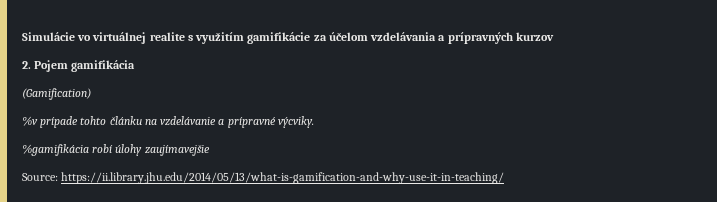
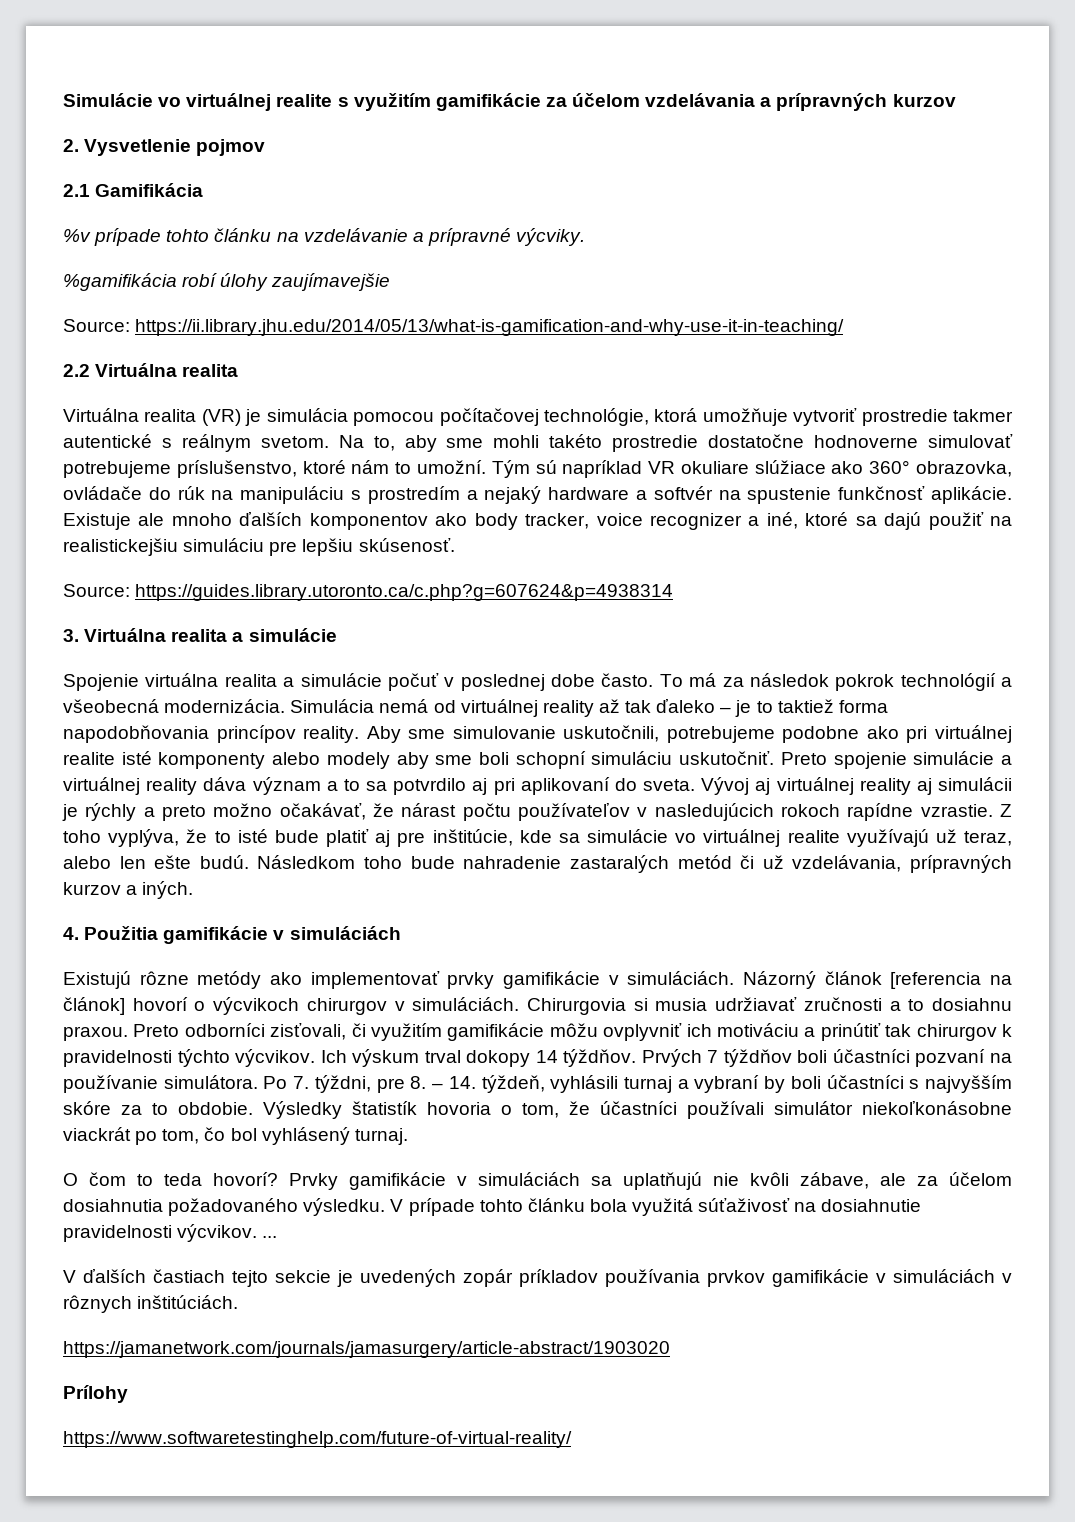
- 2. Pojem gamifikácia
- (Gamification)
+ 2. Vysvetlenie pojmov
+ 2.1 Gamifikácia
+ 2.2 Virtuálna realita
+ Virtuálna realita (VR) je simulácia pomocou počítačovej technológie, ktorá umožňuje vytvoriť prostredie takmer autentické s reálnym svetom. Na to, aby sme mohli takéto prostredie dostatočne hodnoverne simulovať potrebujeme príslušenstvo, ktoré nám to umožní. Tým sú napríklad VR okuliare slúžiace ako 360° obrazovka, ovládače do rúk na manipuláciu s prostredím a nejaký hardware a softvér na spustenie funkčnosť aplikácie. Existuje ale mnoho ďalších komponentov ako body tracker, voice recognizer a iné, ktoré sa dajú použiť na realistickejšiu simuláciu pre lepšiu skúsenosť.
+ Source: https://guides.library.utoronto.ca/c.php?g=607624&p=4938314
+ 3. Virtuálna realita a simulácie
+ Spojenie virtuálna realita a simulácie počuť v poslednej dobe často. To má za následok pokrok technológií a všeobecná modernizácia. Simulácia nemá od virtuálnej reality až tak ďaleko – je to taktiež forma napodobňovania princípov reality. Aby sme simulovanie uskutočnili, potrebujeme podobne ako pri virtuálnej realite isté komponenty alebo modely aby sme boli schopní simuláciu uskutočniť. Preto spojenie simulácie a virtuálnej reality dáva význam a to sa potvrdilo aj pri aplikovaní do sveta. Vývoj aj virtuálnej reality aj simulácii je rýchly a preto možno očakávať, že nárast počtu používateľov v nasledujúcich rokoch rapídne vzrastie. Z toho vyplýva, že to isté bude platiť aj pre inštitúcie, kde sa simulácie vo virtuálnej realite využívajú už teraz, alebo len ešte budú. Následkom toho bude nahradenie zastaralých metód či už vzdelávania, prípravných kurzov a iných.
+ 4. Použitia gamifikácie v simuláciách
+ Existujú rôzne metódy ako implementovať prvky gamifikácie v simuláciách. Názorný článok [referencia na článok] hovorí o výcvikoch chirurgov v simuláciách. Chirurgovia si musia udržiavať zručnosti a to dosiahnu praxou. Preto odborníci zisťovali, či využitím gamifikácie môžu ovplyvniť ich motiváciu a prinútiť tak chirurgov k pravidelnosti týchto výcvikov. Ich výskum trval dokopy 14 týždňov. Prvých 7 týždňov boli účastníci pozvaní na používanie simulátora. Po 7. týždni, pre 8. – 14. týždeň, vyhlásili turnaj a vybraní by boli účastníci s najvyšším skóre za to obdobie. Výsledky štatistík hovoria o tom, že účastníci používali simulátor niekoľkonásobne viackrát po tom, čo bol vyhlásený turnaj.
+ O čom to teda hovorí? Prvky gamifikácie v simuláciách sa uplatňujú nie kvôli zábave, ale za účelom dosiahnutia požadovaného výsledku. V prípade tohto článku bola využitá súťaživosť na dosiahnutie pravidelnosti výcvikov. ...
+ V ďalších častiach tejto sekcie je uvedených zopár príkladov používania prvkov gamifikácie v simuláciách v rôznych inštitúciách.
+ https://jamanetwork.com/journals/jamasurgery/article-abstract/1903020
+ Prílohy
+ https://www.softwaretestinghelp.com/future-of-virtual-reality/

